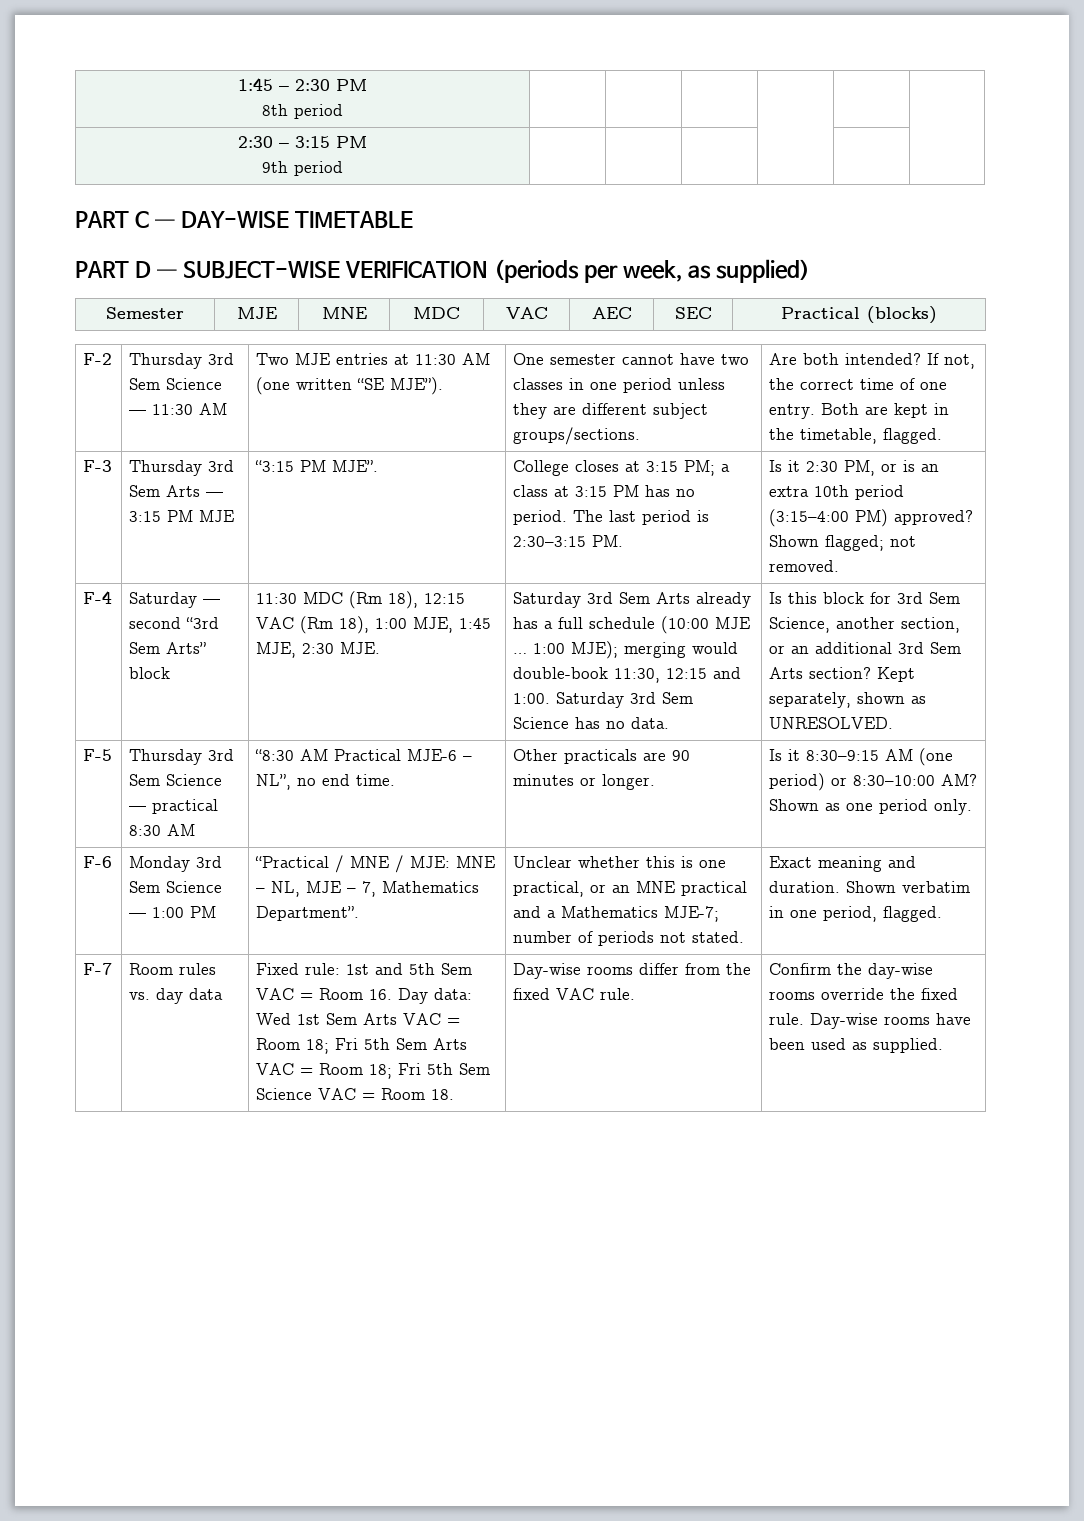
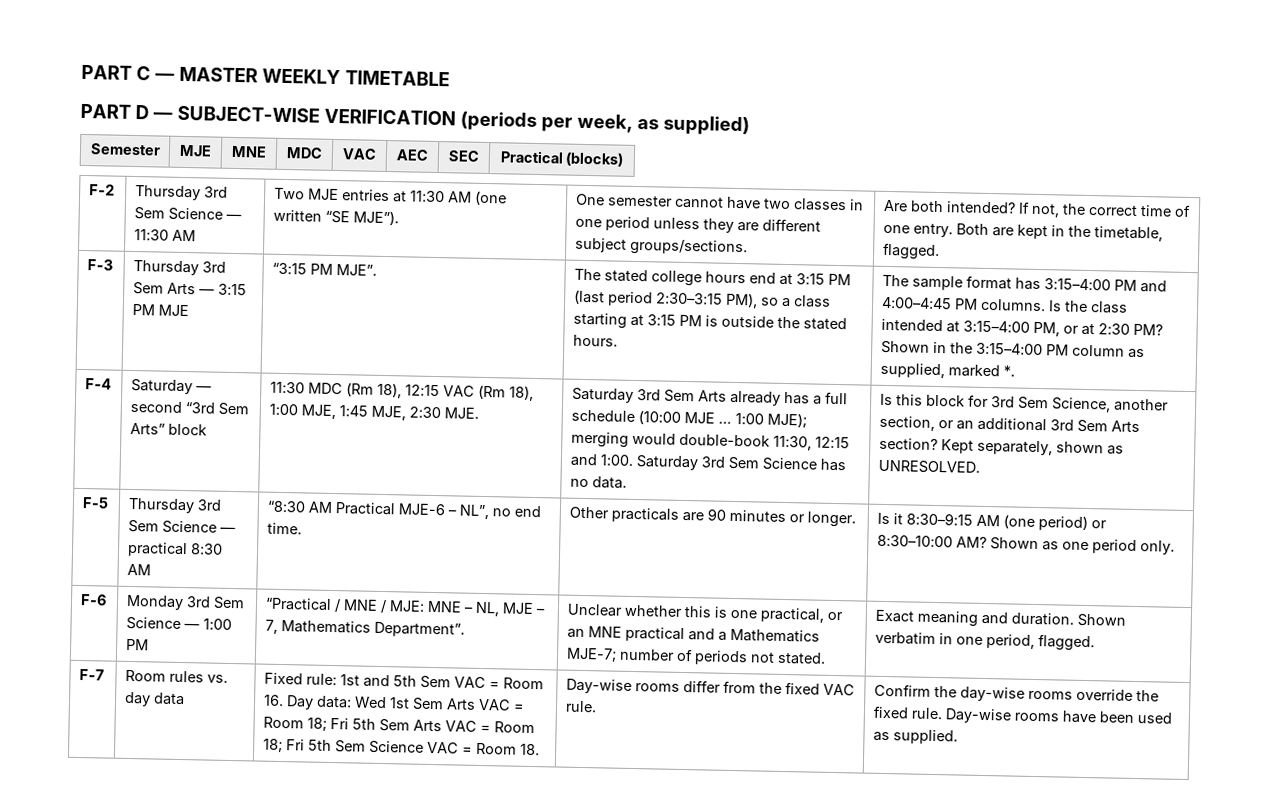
- 1:45 – 2:30 PM
- 8th period | | | | | |
- 2:30 – 3:15 PM
- 9th period | | | | | |
- PART C — DAY-WISE TIMETABLE
+ PART C — MASTER WEEKLY TIMETABLE
- College closes at 3:15 PM; a class at 3:15 PM has no period. The last period is 2:30–3:15 PM. | Is it 2:30 PM, or is an extra 10th period (3:15–4:00 PM) approved? Shown flagged; not removed.
+ The stated college hours end at 3:15 PM (last period 2:30–3:15 PM), so a class starting at 3:15 PM is outside the stated hours. | The sample format has 3:15–4:00 PM and 4:00–4:45 PM columns. Is the class intended at 3:15–4:00 PM, or at 2:30 PM? Shown in the 3:15–4:00 PM column as supplied, marked *.

